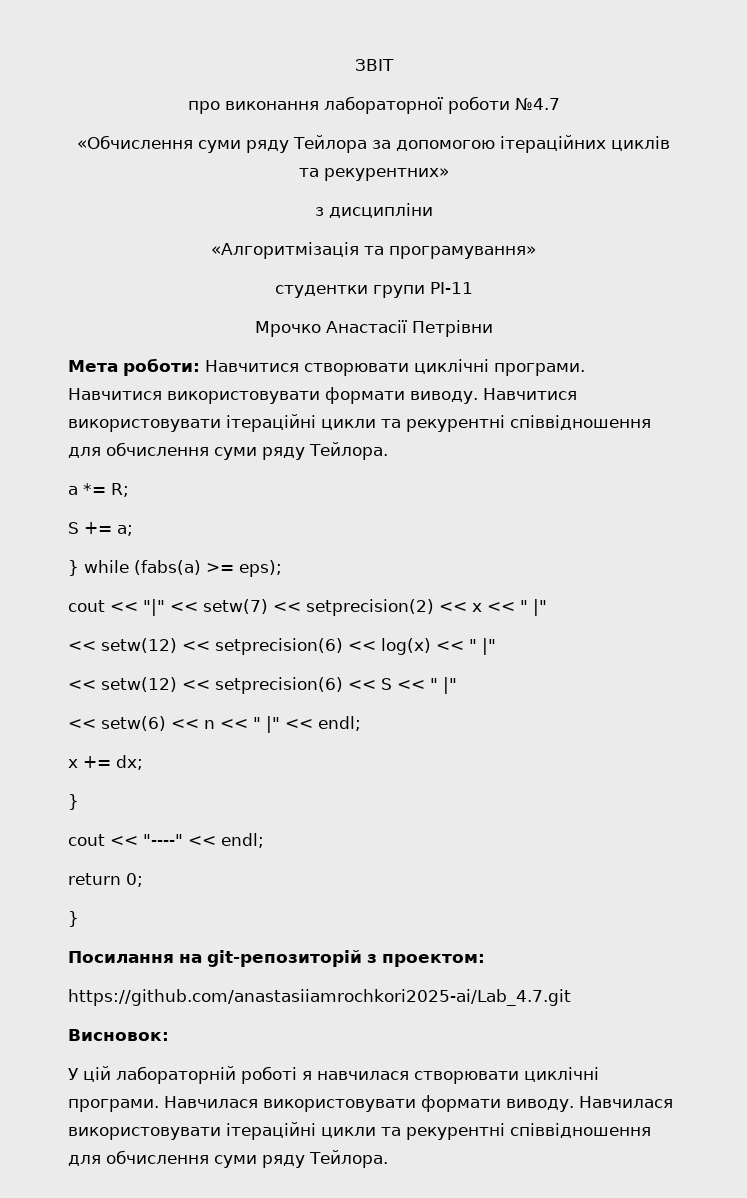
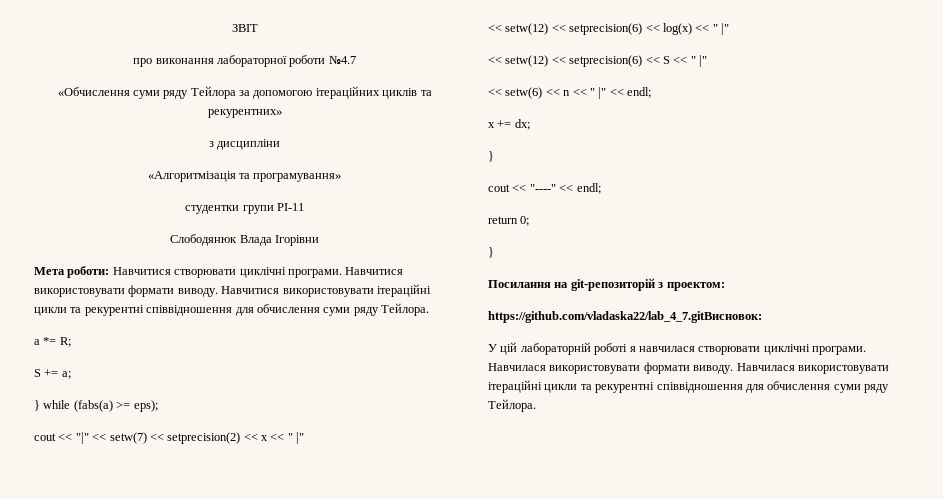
- Мрочко Анастасії Петрівни
+ Слободянюк Влада Ігорівни
- https://github.com/anastasiiamrochkori2025-ai/Lab_4.7.git
- Висновок:
+ https://github.com/vladaska22/lab_4_7.gitВисновок:

